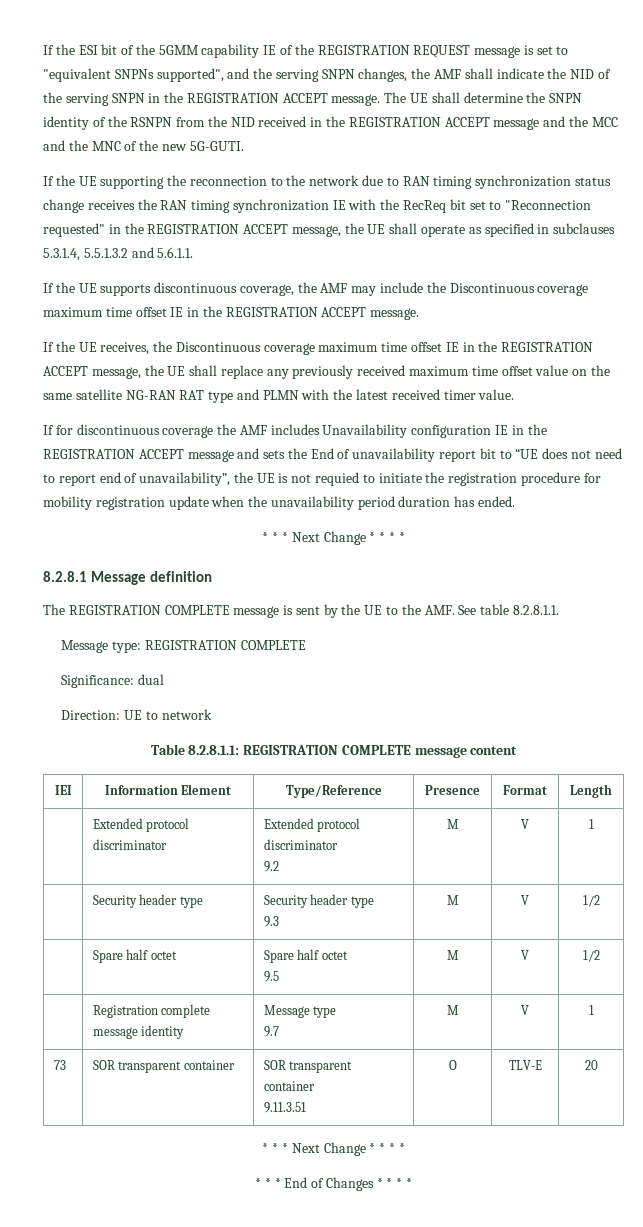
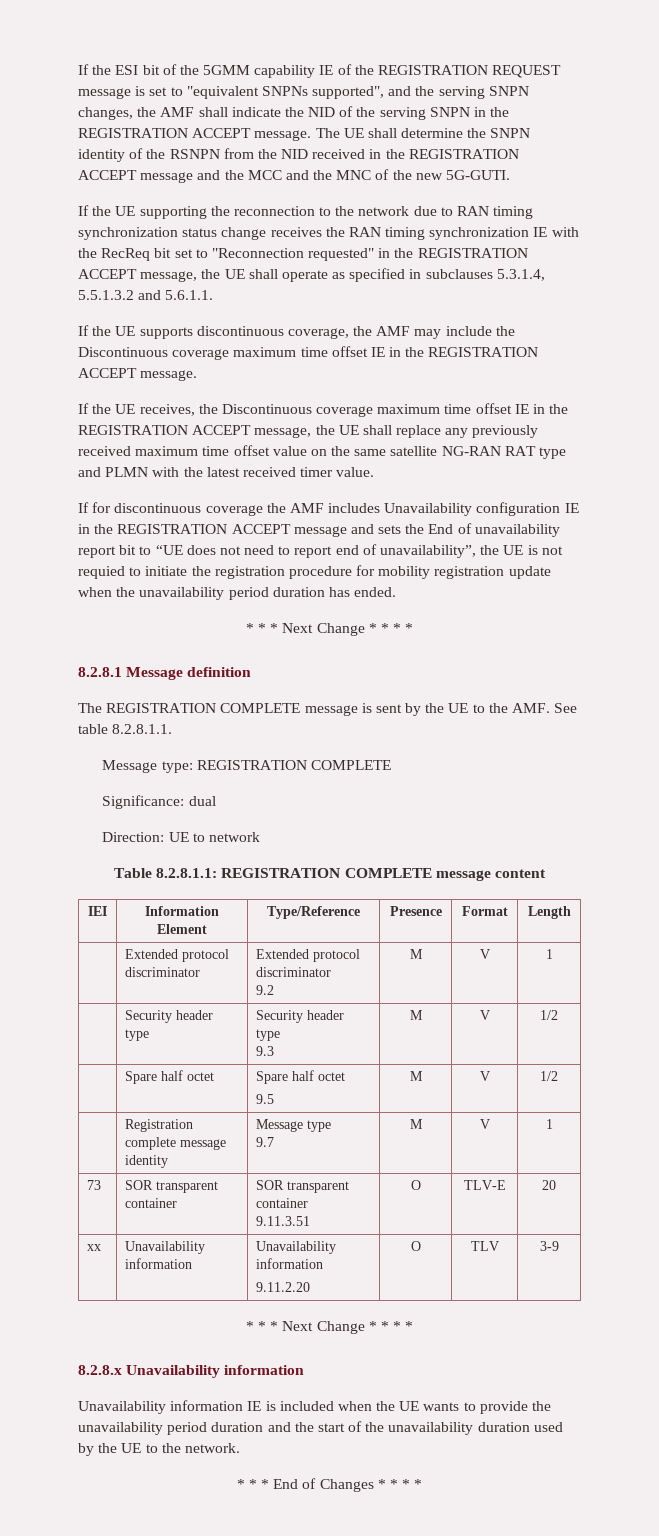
  73 | SOR transparent container | SOR transparent container
  9.11.3.51 | O | TLV-E | 20
+ xx | Unavailability information | Unavailability information
+ 9.11.2.20 | O | TLV | 3-9
  * * * Next Change * * * *
+ 8.2.8.x Unavailability information
+ Unavailability information IE is included when the UE wants to provide the unavailability period duration and the start of the unavailability duration used by the UE to the network.

